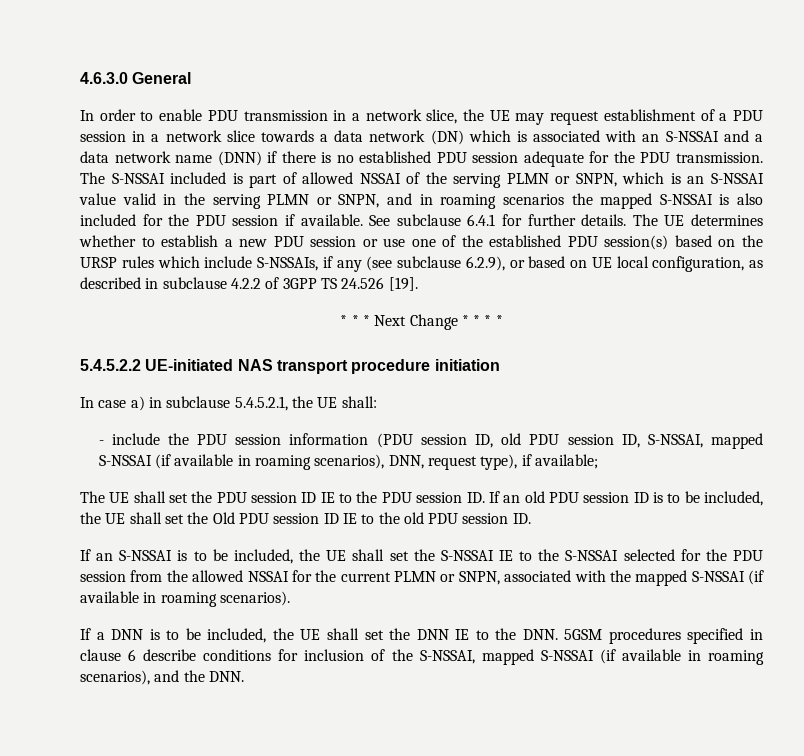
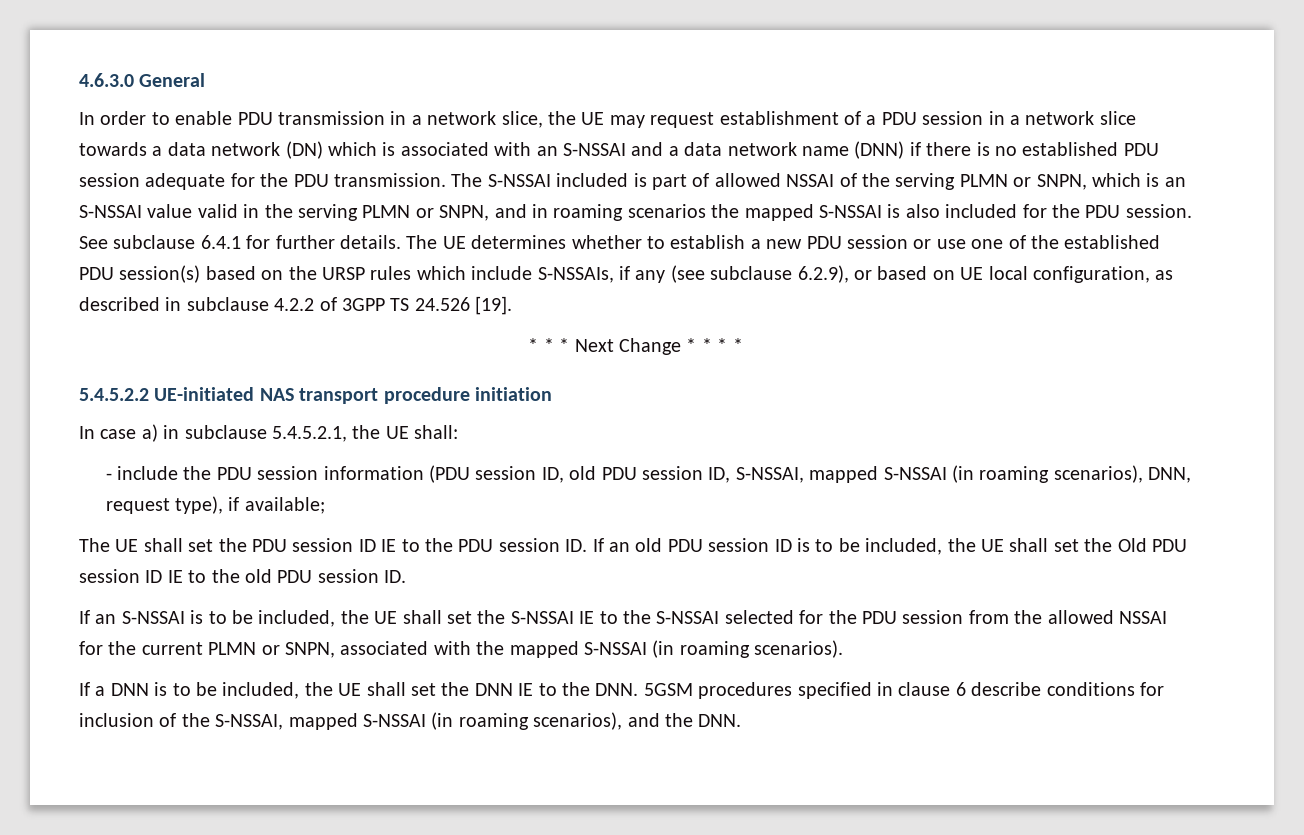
- The S-NSSAI included is part of allowed NSSAI of the serving PLMN or SNPN, which is an S-NSSAI value valid in the serving PLMN or SNPN, and in roaming scenarios the mapped S-NSSAI is also included for the PDU session if available.
+ The S-NSSAI included is part of allowed NSSAI of the serving PLMN or SNPN, which is an S-NSSAI value valid in the serving PLMN or SNPN, and in roaming scenarios the mapped S-NSSAI is also included for the PDU session.
- - include the PDU session information (PDU session ID, old PDU session ID, S-NSSAI, mapped S-NSSAI (if available in roaming scenarios), DNN, request type), if available;
+ - include the PDU session information (PDU session ID, old PDU session ID, S-NSSAI, mapped S-NSSAI (in roaming scenarios), DNN, request type), if available;
- If an S-NSSAI is to be included, the UE shall set the S-NSSAI IE to the S-NSSAI selected for the PDU session from the allowed NSSAI for the current PLMN or SNPN, associated with the mapped S-NSSAI (if available in roaming scenarios).
+ If an S-NSSAI is to be included, the UE shall set the S-NSSAI IE to the S-NSSAI selected for the PDU session from the allowed NSSAI for the current PLMN or SNPN, associated with the mapped S-NSSAI (in roaming scenarios).
- If a DNN is to be included, the UE shall set the DNN IE to the DNN. 5GSM procedures specified in clause 6 describe conditions for inclusion of the S-NSSAI, mapped S-NSSAI (if available in roaming scenarios), and the DNN.
+ If a DNN is to be included, the UE shall set the DNN IE to the DNN. 5GSM procedures specified in clause 6 describe conditions for inclusion of the S-NSSAI, mapped S-NSSAI (in roaming scenarios), and the DNN.

